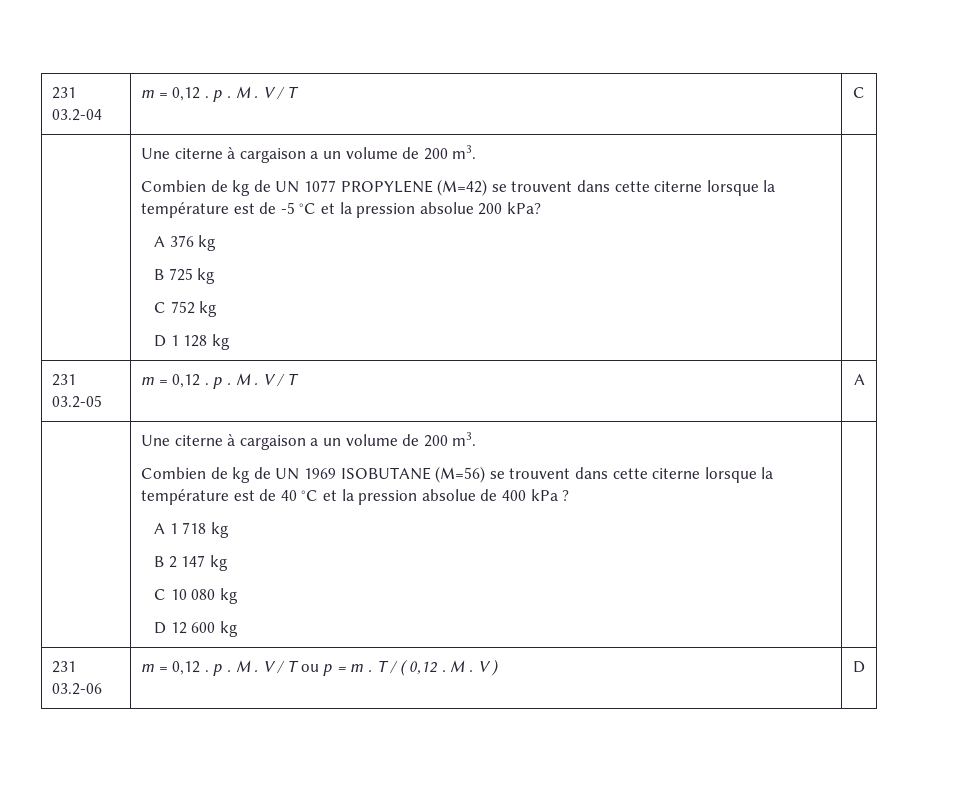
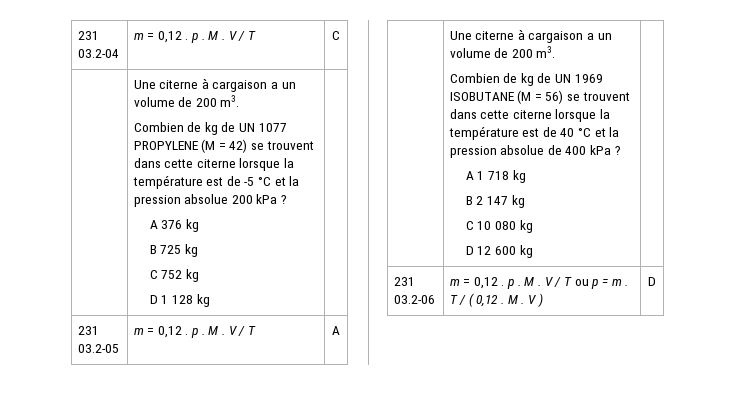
- Combien de kg de UN 1077 PROPYLENE (M=42) se trouvent dans cette citerne lorsque la température est de -5 °C et la pression absolue 200 kPa?
+ Combien de kg de UN 1077 PROPYLENE (M = 42) se trouvent dans cette citerne lorsque la température est de -5 °C et la pression absolue 200 kPa ?
- Combien de kg de UN 1969 ISOBUTANE (M=56) se trouvent dans cette citerne lorsque la température est de 40 °C et la pression absolue de 400 kPa ?
+ Combien de kg de UN 1969 ISOBUTANE (M = 56) se trouvent dans cette citerne lorsque la température est de 40 °C et la pression absolue de 400 kPa ?

